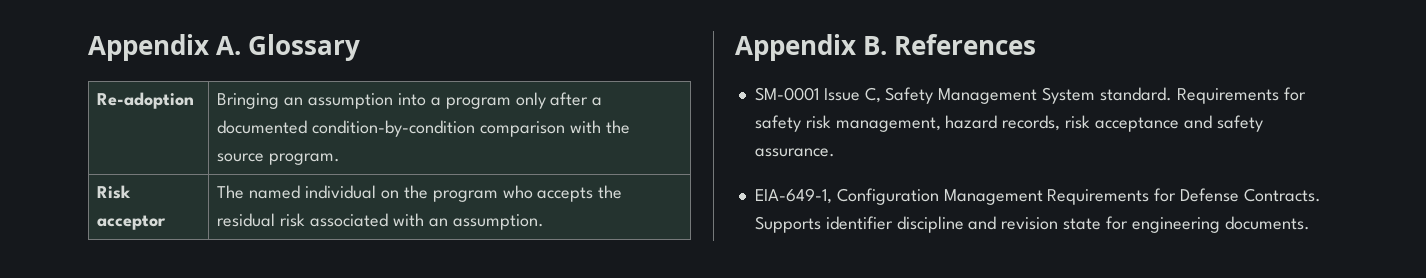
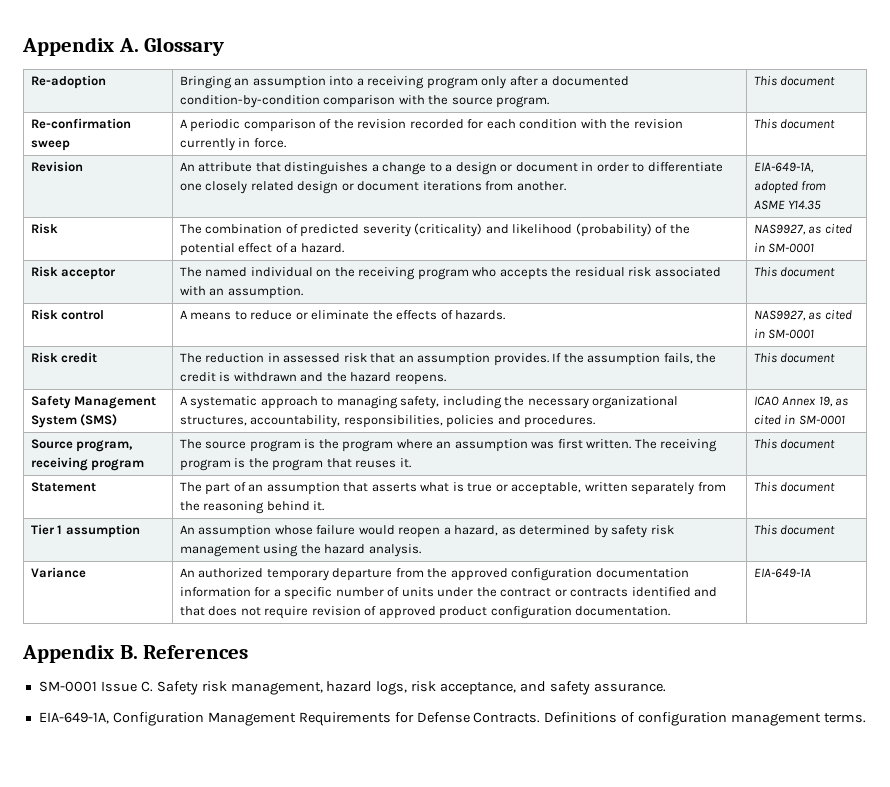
- Re-adoption | Bringing an assumption into a program only after a documented condition-by-condition comparison with the source program.
+ Re-adoption | Bringing an assumption into a receiving program only after a documented condition-by-condition comparison with the source program. | This document
+ Re-confirmation sweep | A periodic comparison of the revision recorded for each condition with the revision currently in force. | This document
+ Revision | An attribute that distinguishes a change to a design or document in order to differentiate one closely related design or document iterations from another. | EIA-649-1A, adopted from ASME Y14.35
+ Risk | The combination of predicted severity (criticality) and likelihood (probability) of the potential effect of a hazard. | NAS9927, as cited in SM-0001
- Risk acceptor | The named individual on the program who accepts the residual risk associated with an assumption.
+ Risk acceptor | The named individual on the receiving program who accepts the residual risk associated with an assumption. | This document
+ Risk control | A means to reduce or eliminate the effects of hazards. | NAS9927, as cited in SM-0001
+ Risk credit | The reduction in assessed risk that an assumption provides. If the assumption fails, the credit is withdrawn and the hazard reopens. | This document
+ Safety Management System (SMS) | A systematic approach to managing safety, including the necessary organizational structures, accountability, responsibilities, policies and procedures. | ICAO Annex 19, as cited in SM-0001
+ Source program, receiving program | The source program is the program where an assumption was first written. The receiving program is the program that reuses it. | This document
+ Statement | The part of an assumption that asserts what is true or acceptable, written separately from the reasoning behind it. | This document
+ Tier 1 assumption | An assumption whose failure would reopen a hazard, as determined by safety risk management using the hazard analysis. | This document
+ Variance | An authorized temporary departure from the approved configuration documentation information for a specific number of units under the contract or contracts identified and that does not require revision of approved product configuration documentation. | EIA-649-1A
- SM-0001 Issue C, Safety Management System standard. Requirements for safety risk management, hazard records, risk acceptance and safety assurance.
+ SM-0001 Issue C. Safety risk management, hazard logs, risk acceptance, and safety assurance.
- EIA-649-1, Configuration Management Requirements for Defense Contracts.
+ EIA-649-1A, Configuration Management Requirements for Defense Contracts.
- Supports identifier discipline and revision state for engineering documents.
+ Definitions of configuration management terms.

